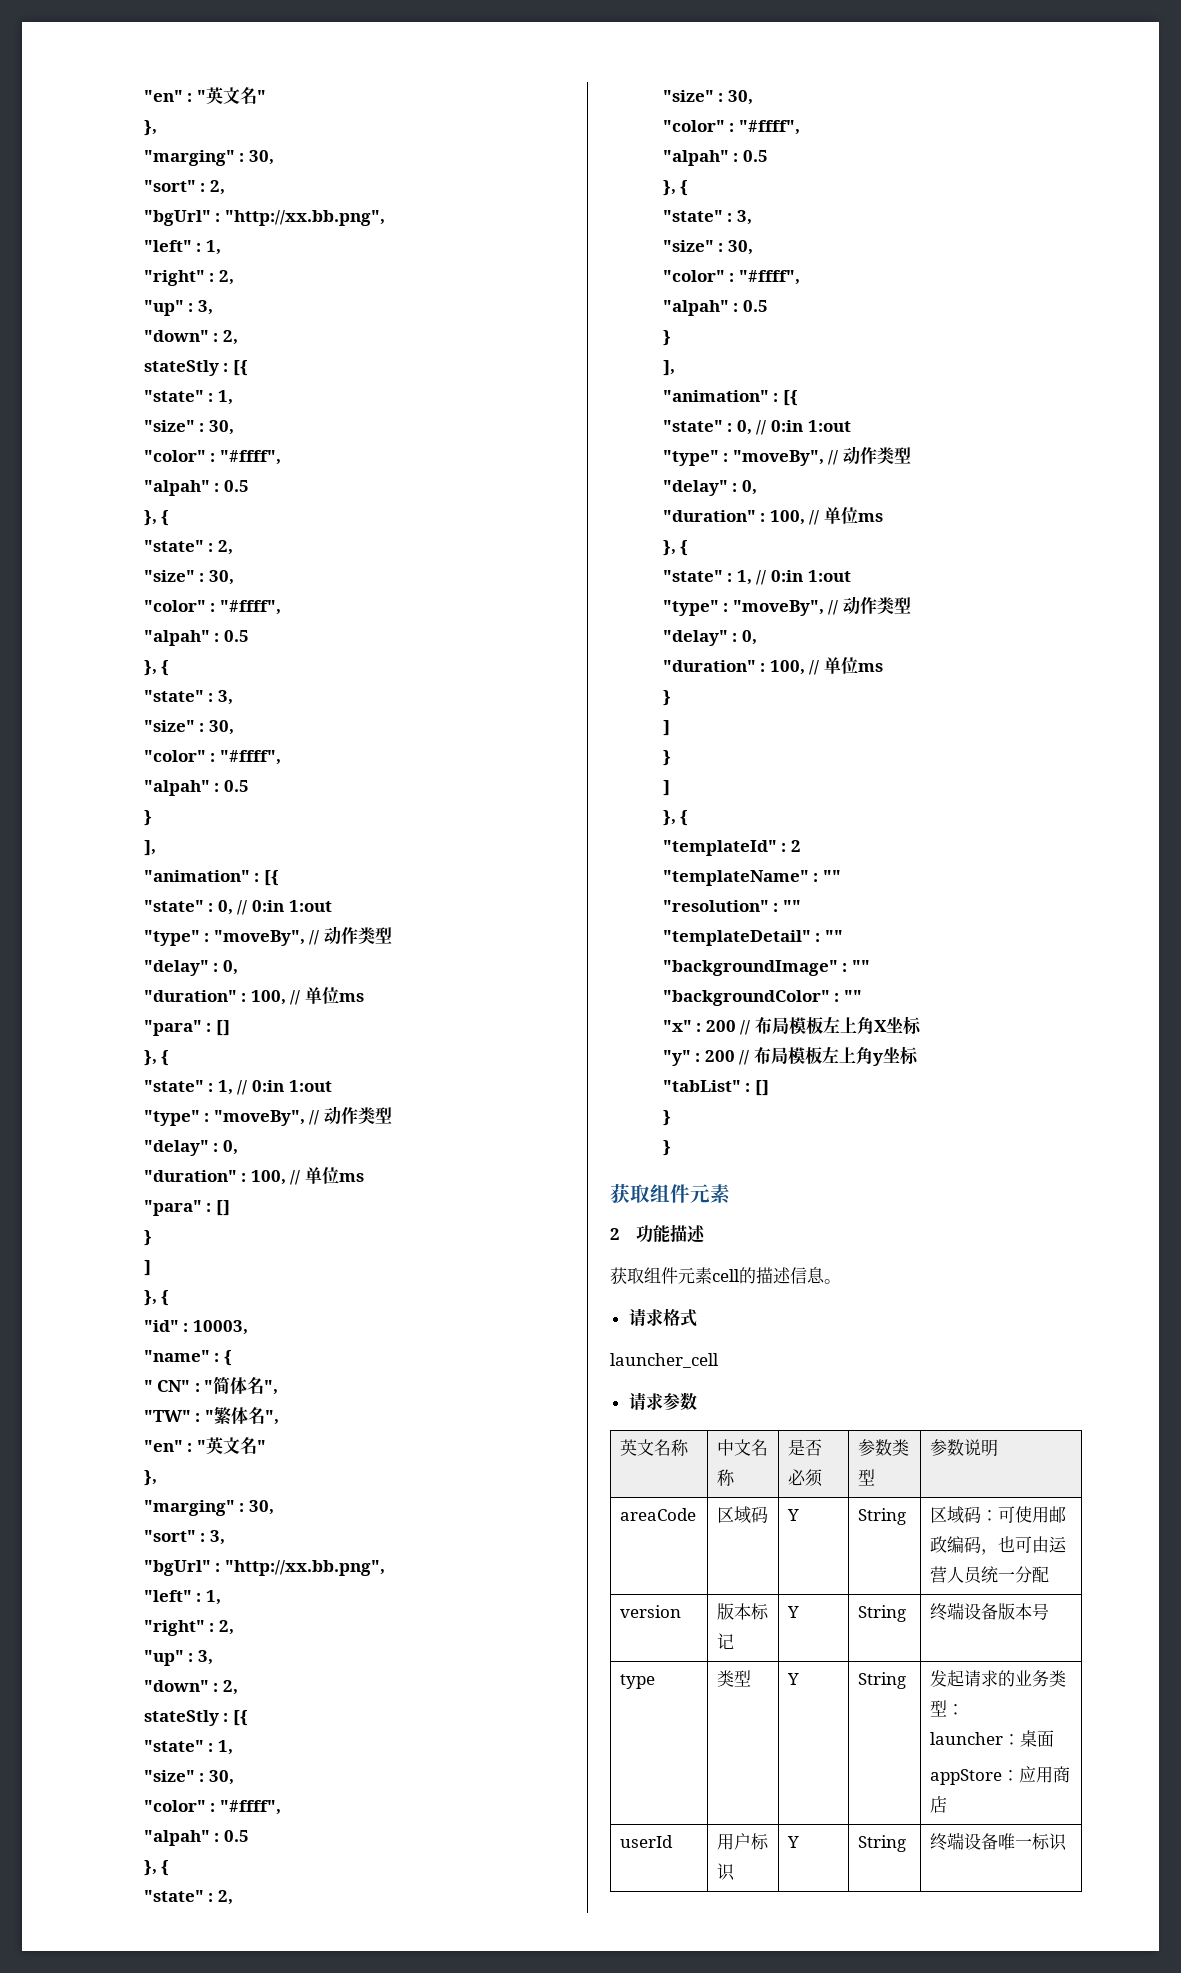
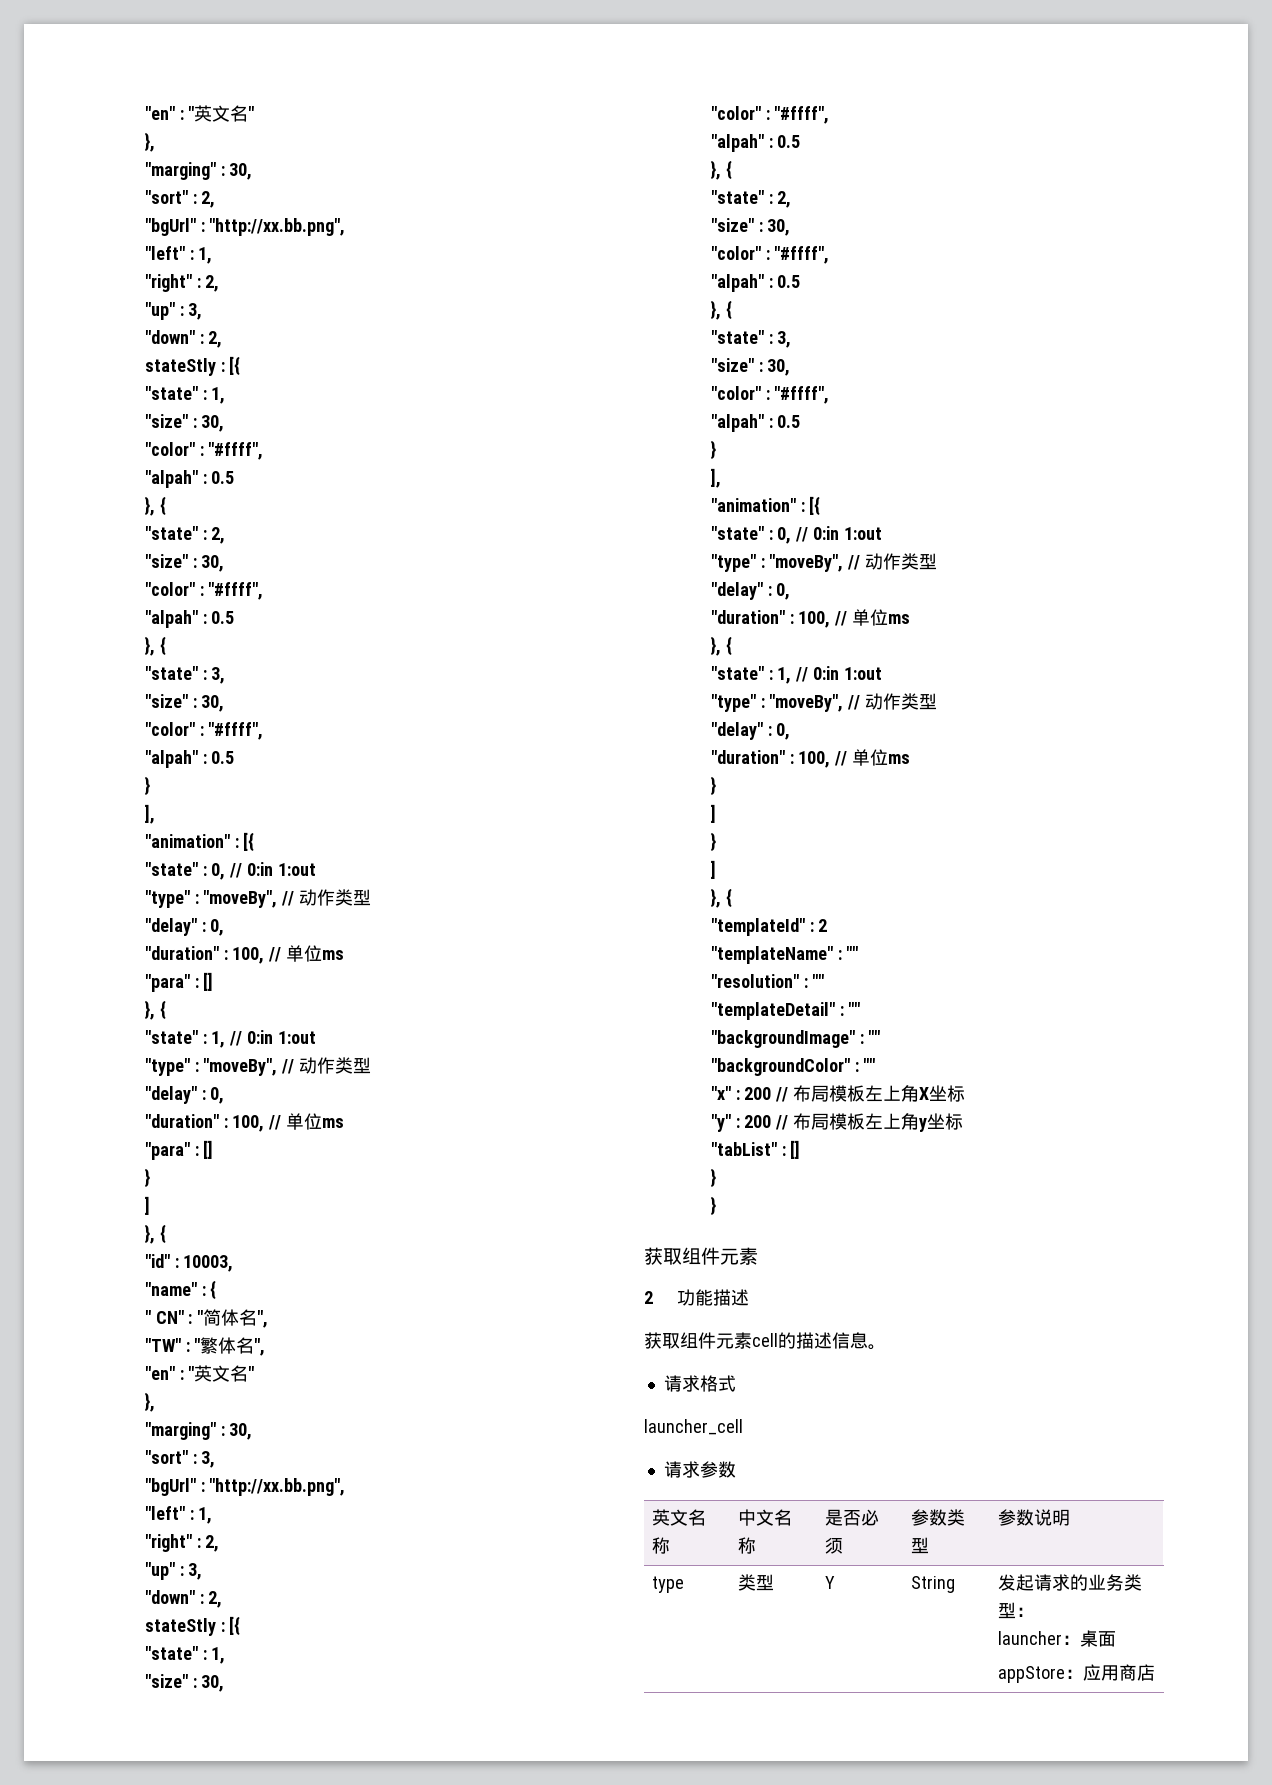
- areaCode | 区域码 | Y | String | 区域码：可使用邮政编码，也可由运营人员统一分配
- version | 版本标记 | Y | String | 终端设备版本号
- userId | 用户标识 | Y | String | 终端设备唯一标识

